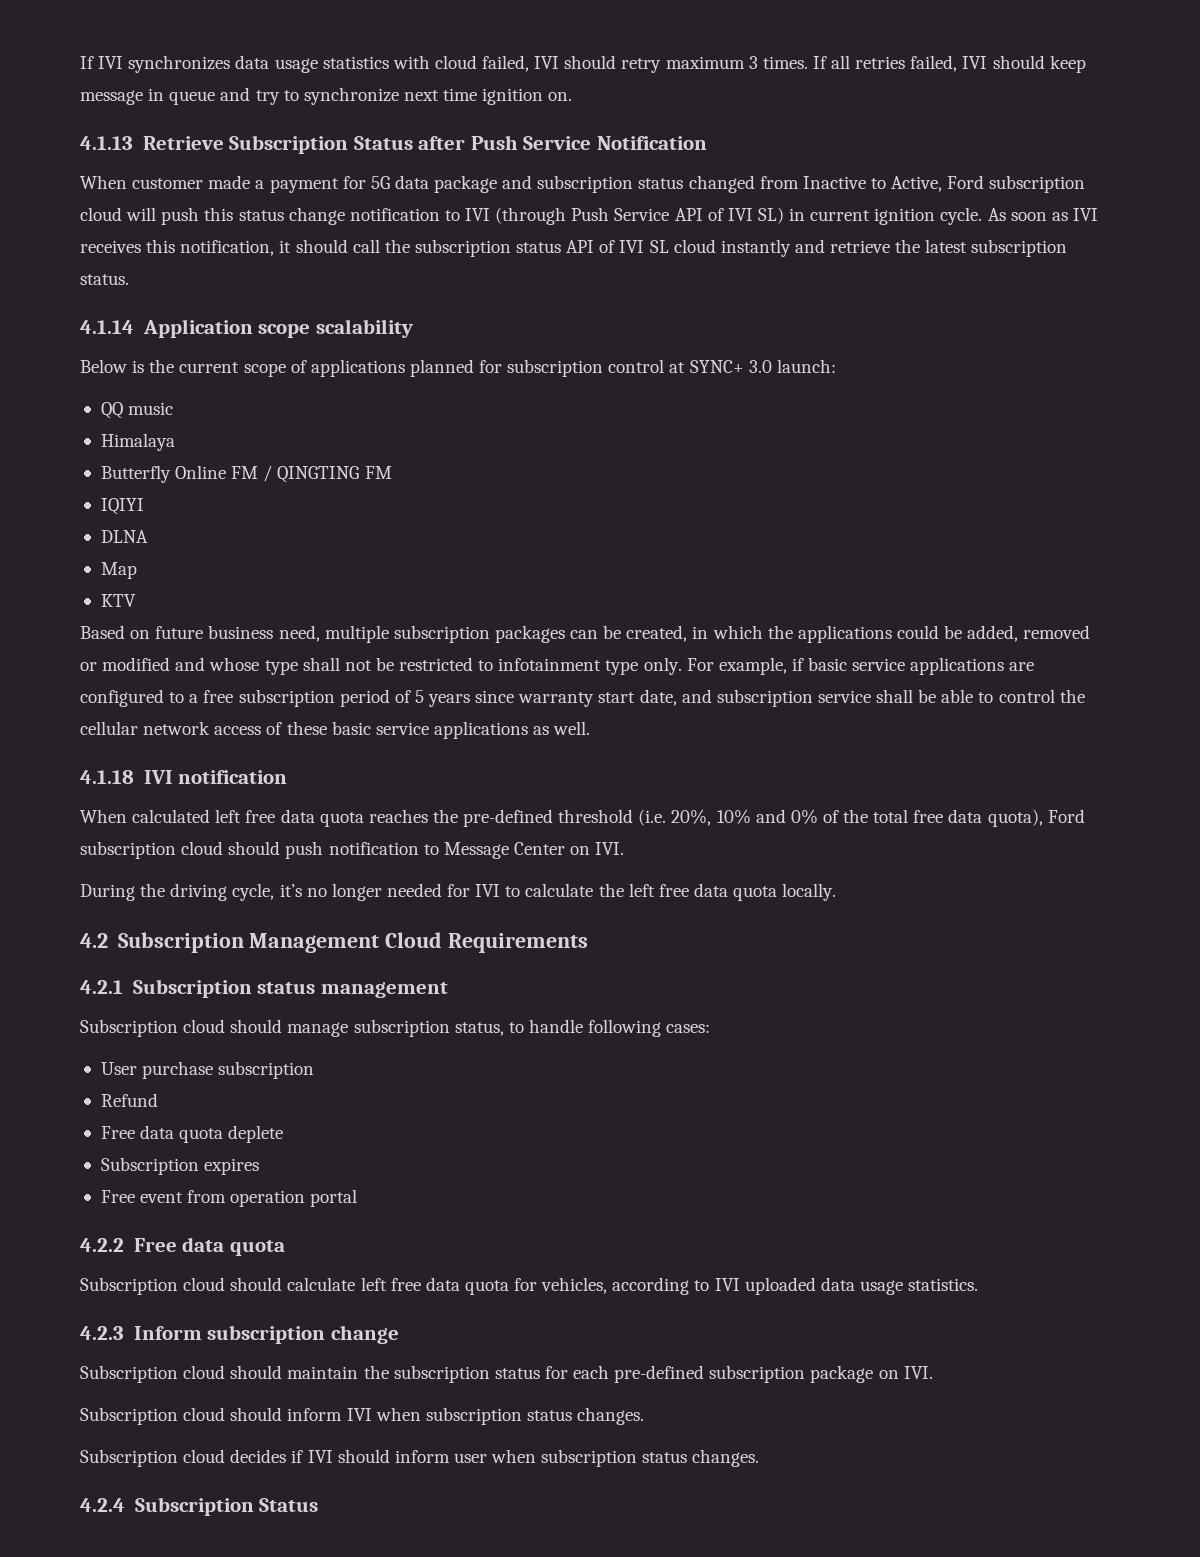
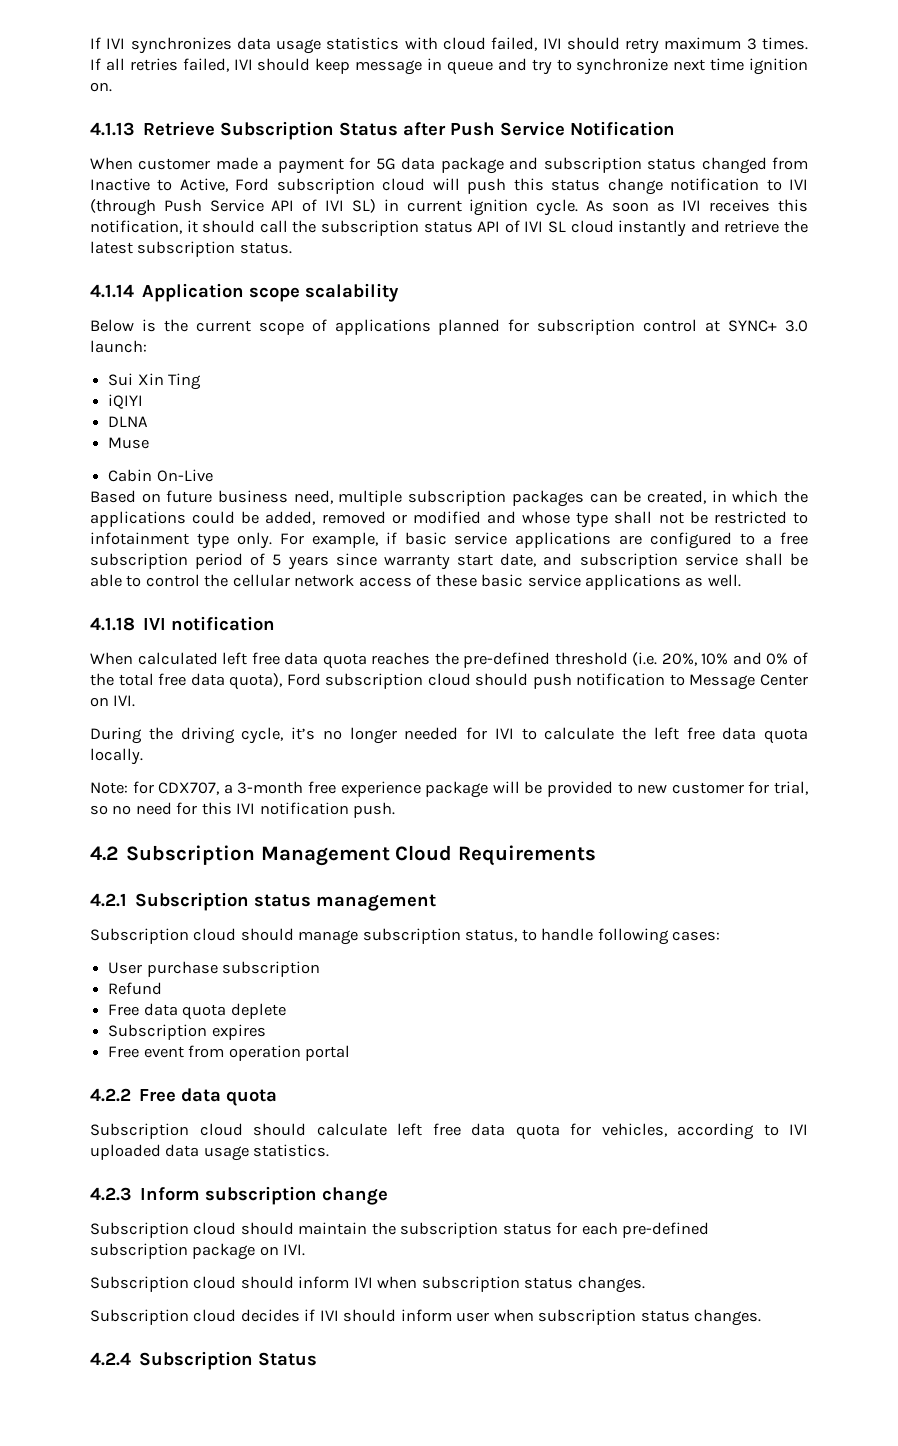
- QQ music
- Himalaya
- Butterfly Online FM / QINGTING FM
- IQIYI
+ Sui Xin Ting
+ iQIYI
  DLNA
- Map
- KTV
+ Muse
+ Cabin On-Live
+ Note: for CDX707, a 3-month free experience package will be provided to new customer for trial, so no need for this IVI notification push.

